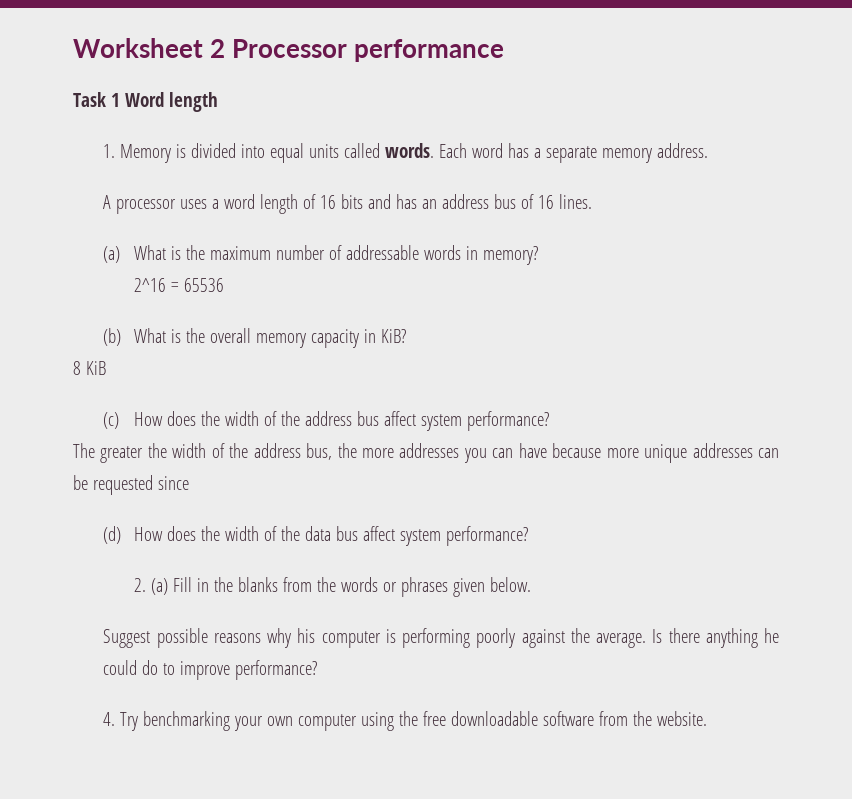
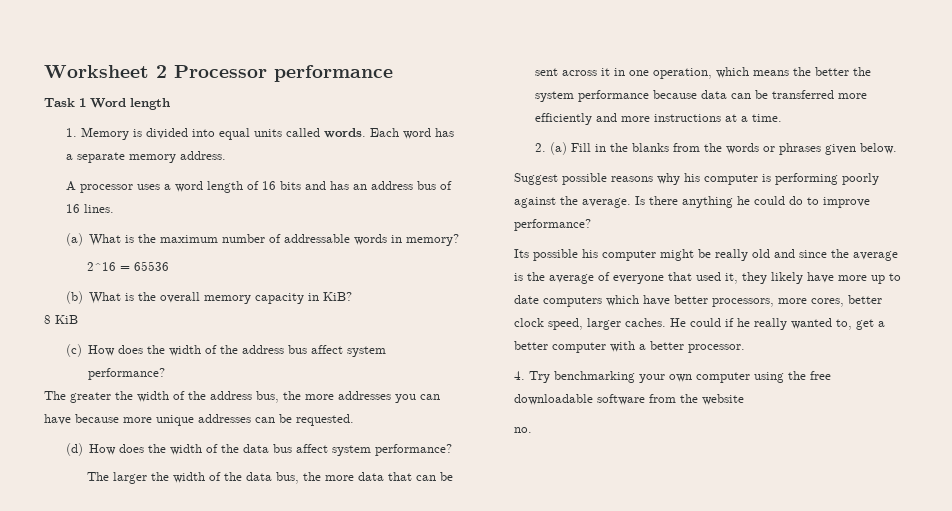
- The greater the width of the address bus, the more addresses you can have because more unique addresses can be requested since
+ The greater the width of the address bus, the more addresses you can have because more unique addresses can be requested.
+ The larger the width of the data bus, the more data that can be sent across it in one operation, which means the better the system performance because data can be transferred more efficiently and more instructions at a time.
+ Its possible his computer might be really old and since the average is the average of everyone that used it, they likely have more up to date computers which have better processors, more cores, better clock speed, larger caches. He could if he really wanted to, get a better computer with a better processor.
- 4. Try benchmarking your own computer using the free downloadable software from the website.
+ 4. Try benchmarking your own computer using the free downloadable software from the website
+ no.

